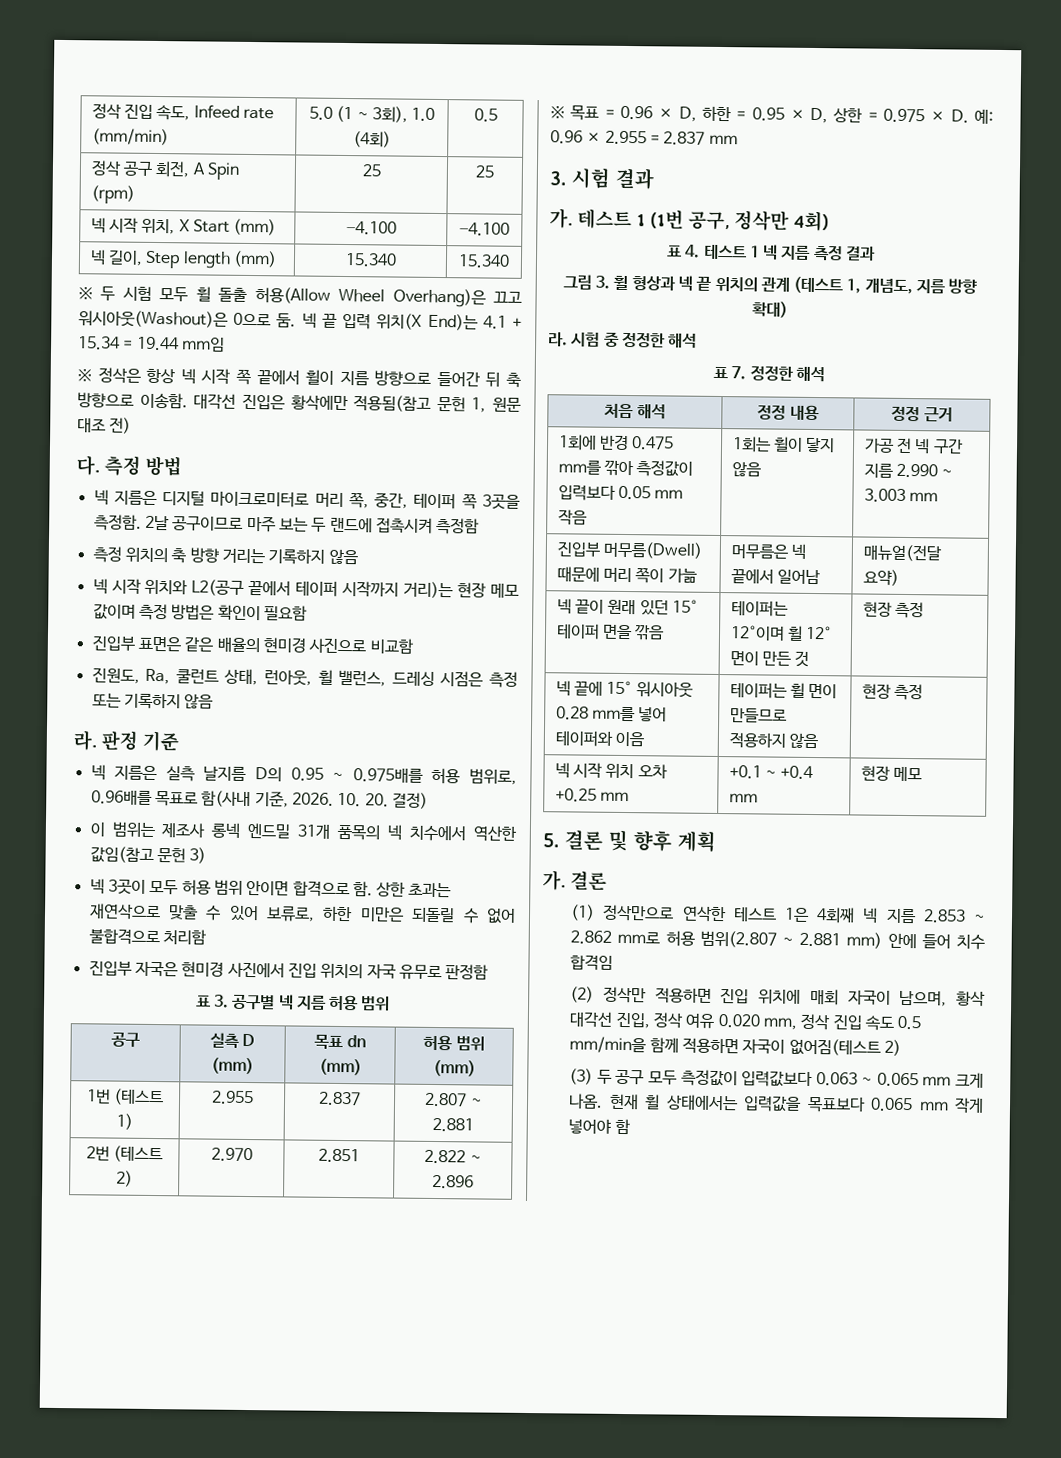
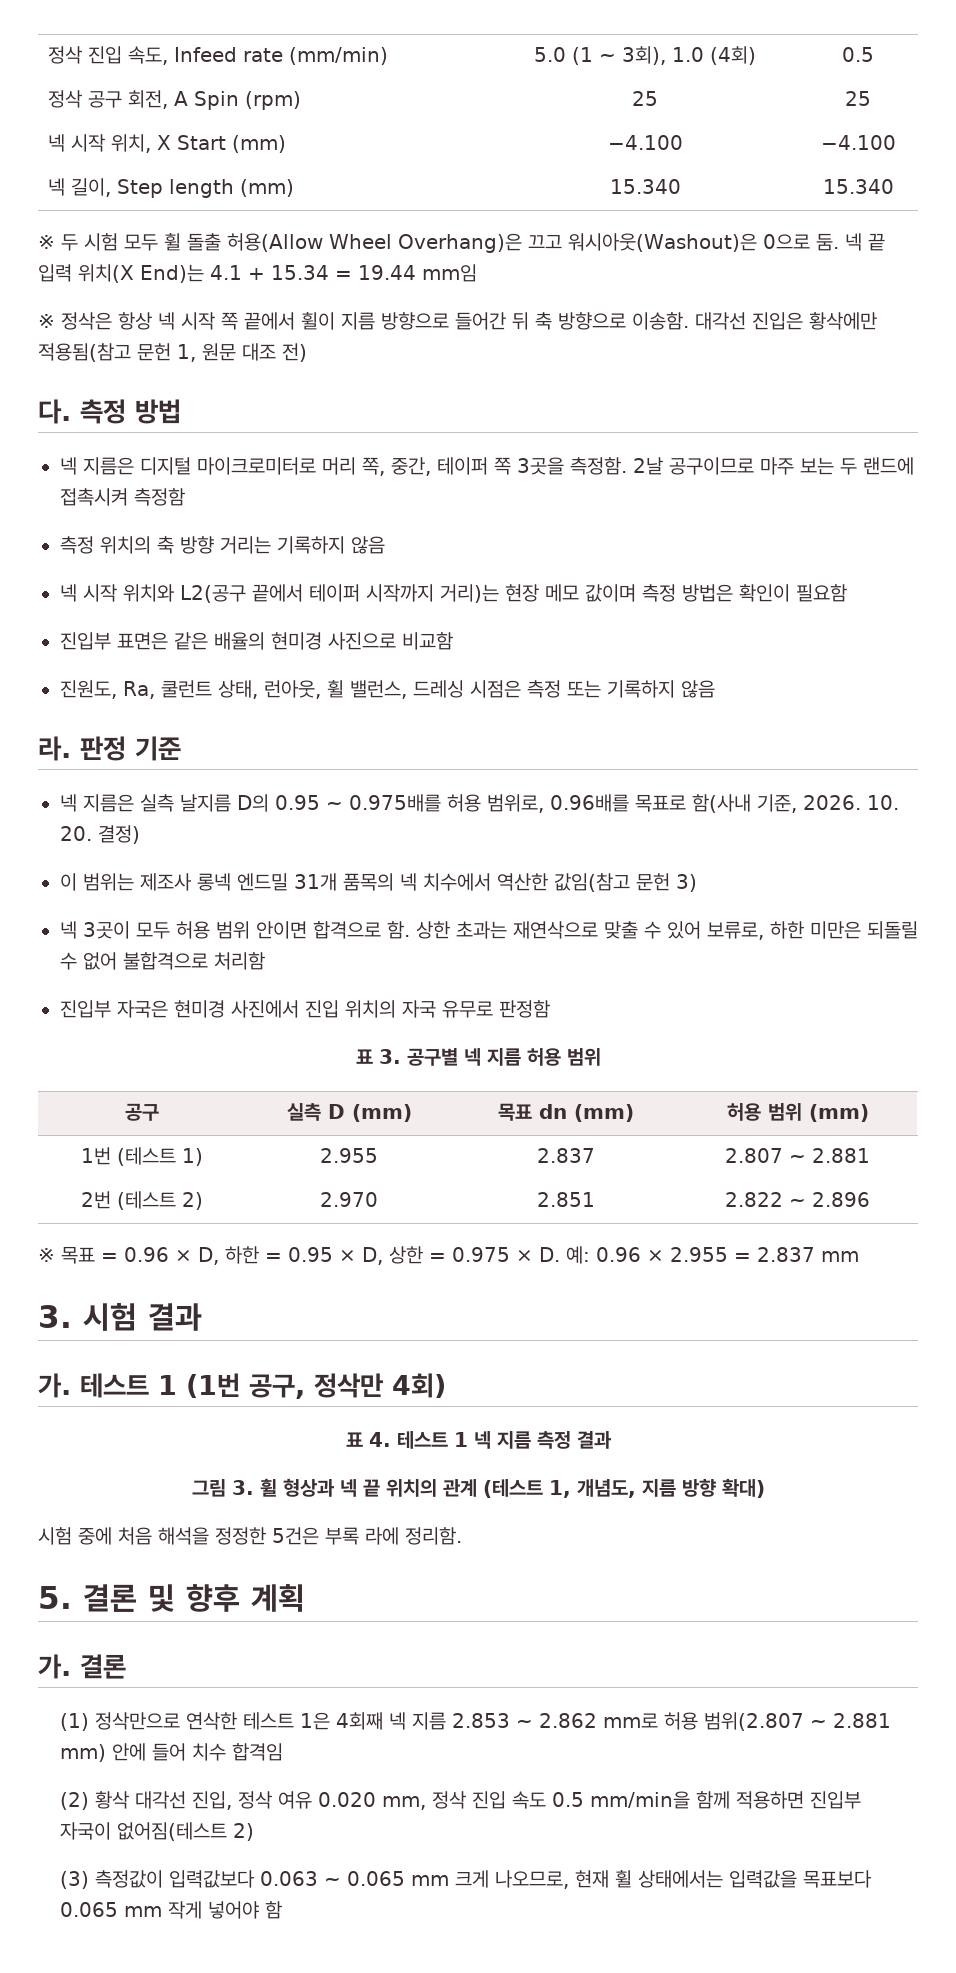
- 라. 시험 중 정정한 해석
- 표 7. 정정한 해석
- 처음 해석 | 정정 내용 | 정정 근거
- 1회에 반경 0.475 mm를 깎아 측정값이 입력보다 0.05 mm 작음 | 1회는 휠이 닿지 않음 | 가공 전 넥 구간 지름 2.990 ~ 3.003 mm
- 진입부 머무름(Dwell) 때문에 머리 쪽이 가늚 | 머무름은 넥 끝에서 일어남 | 매뉴얼(전달 요약)
- 넥 끝이 원래 있던 15° 테이퍼 면을 깎음 | 테이퍼는 12°이며 휠 12° 면이 만든 것 | 현장 측정
- 넥 끝에 15° 워시아웃 0.28 mm를 넣어 테이퍼와 이음 | 테이퍼는 휠 면이 만들므로 적용하지 않음 | 현장 측정
- 넥 시작 위치 오차 +0.25 mm | +0.1 ~ +0.4 mm | 현장 메모
+ 시험 중에 처음 해석을 정정한 5건은 부록 라에 정리함.
- (2) 정삭만 적용하면 진입 위치에 매회 자국이 남으며, 황삭 대각선 진입, 정삭 여유 0.020 mm, 정삭 진입 속도 0.5 mm/min을 함께 적용하면 자국이 없어짐(테스트 2)
+ (2) 황삭 대각선 진입, 정삭 여유 0.020 mm, 정삭 진입 속도 0.5 mm/min을 함께 적용하면 진입부 자국이 없어짐(테스트 2)
- (3) 두 공구 모두 측정값이 입력값보다 0.063 ~ 0.065 mm 크게 나옴. 현재 휠 상태에서는 입력값을 목표보다 0.065 mm 작게 넣어야 함
+ (3) 측정값이 입력값보다 0.063 ~ 0.065 mm 크게 나오므로, 현재 휠 상태에서는 입력값을 목표보다 0.065 mm 작게 넣어야 함

